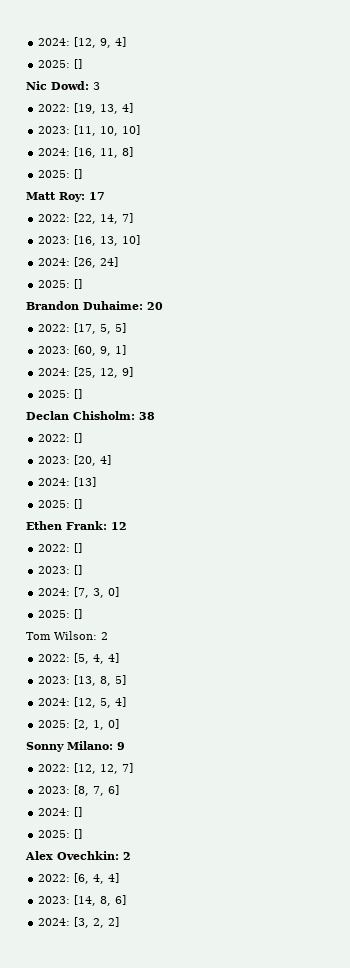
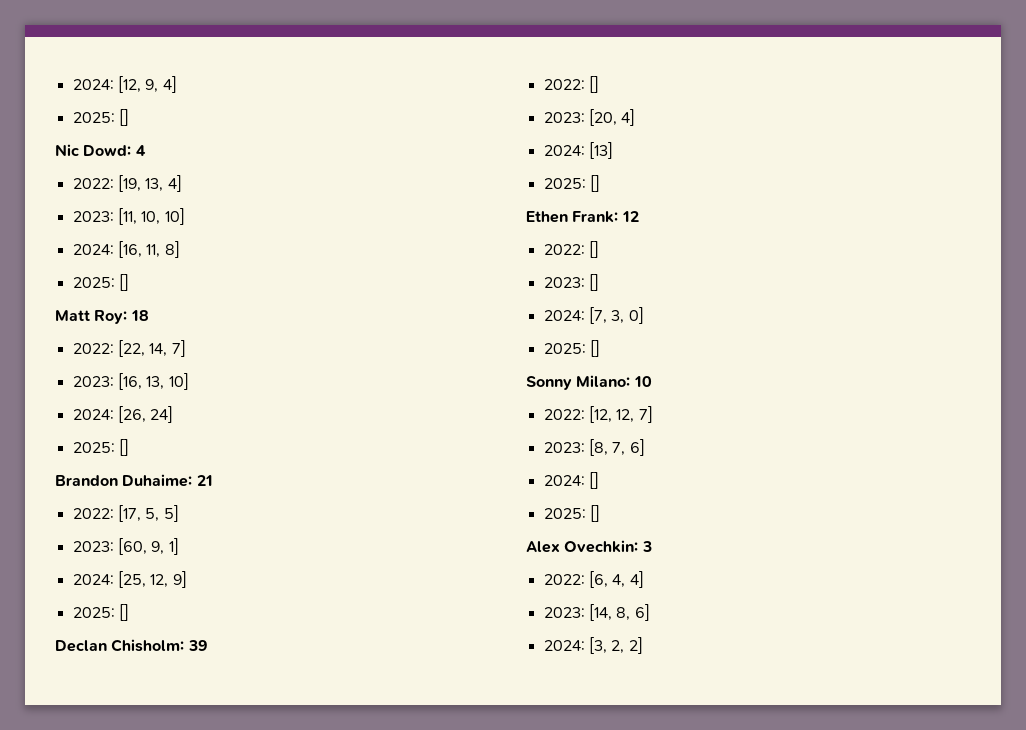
- Nic Dowd: 3
+ Nic Dowd: 4
- Matt Roy: 17
+ Matt Roy: 18
- Brandon Duhaime: 20
+ Brandon Duhaime: 21
- Declan Chisholm: 38
+ Declan Chisholm: 39
- Tom Wilson: 2
- 2022: [5, 4, 4]
- 2023: [13, 8, 5]
- 2024: [12, 5, 4]
- 2025: [2, 1, 0]
- Sonny Milano: 9
+ Sonny Milano: 10
- Alex Ovechkin: 2
+ Alex Ovechkin: 3

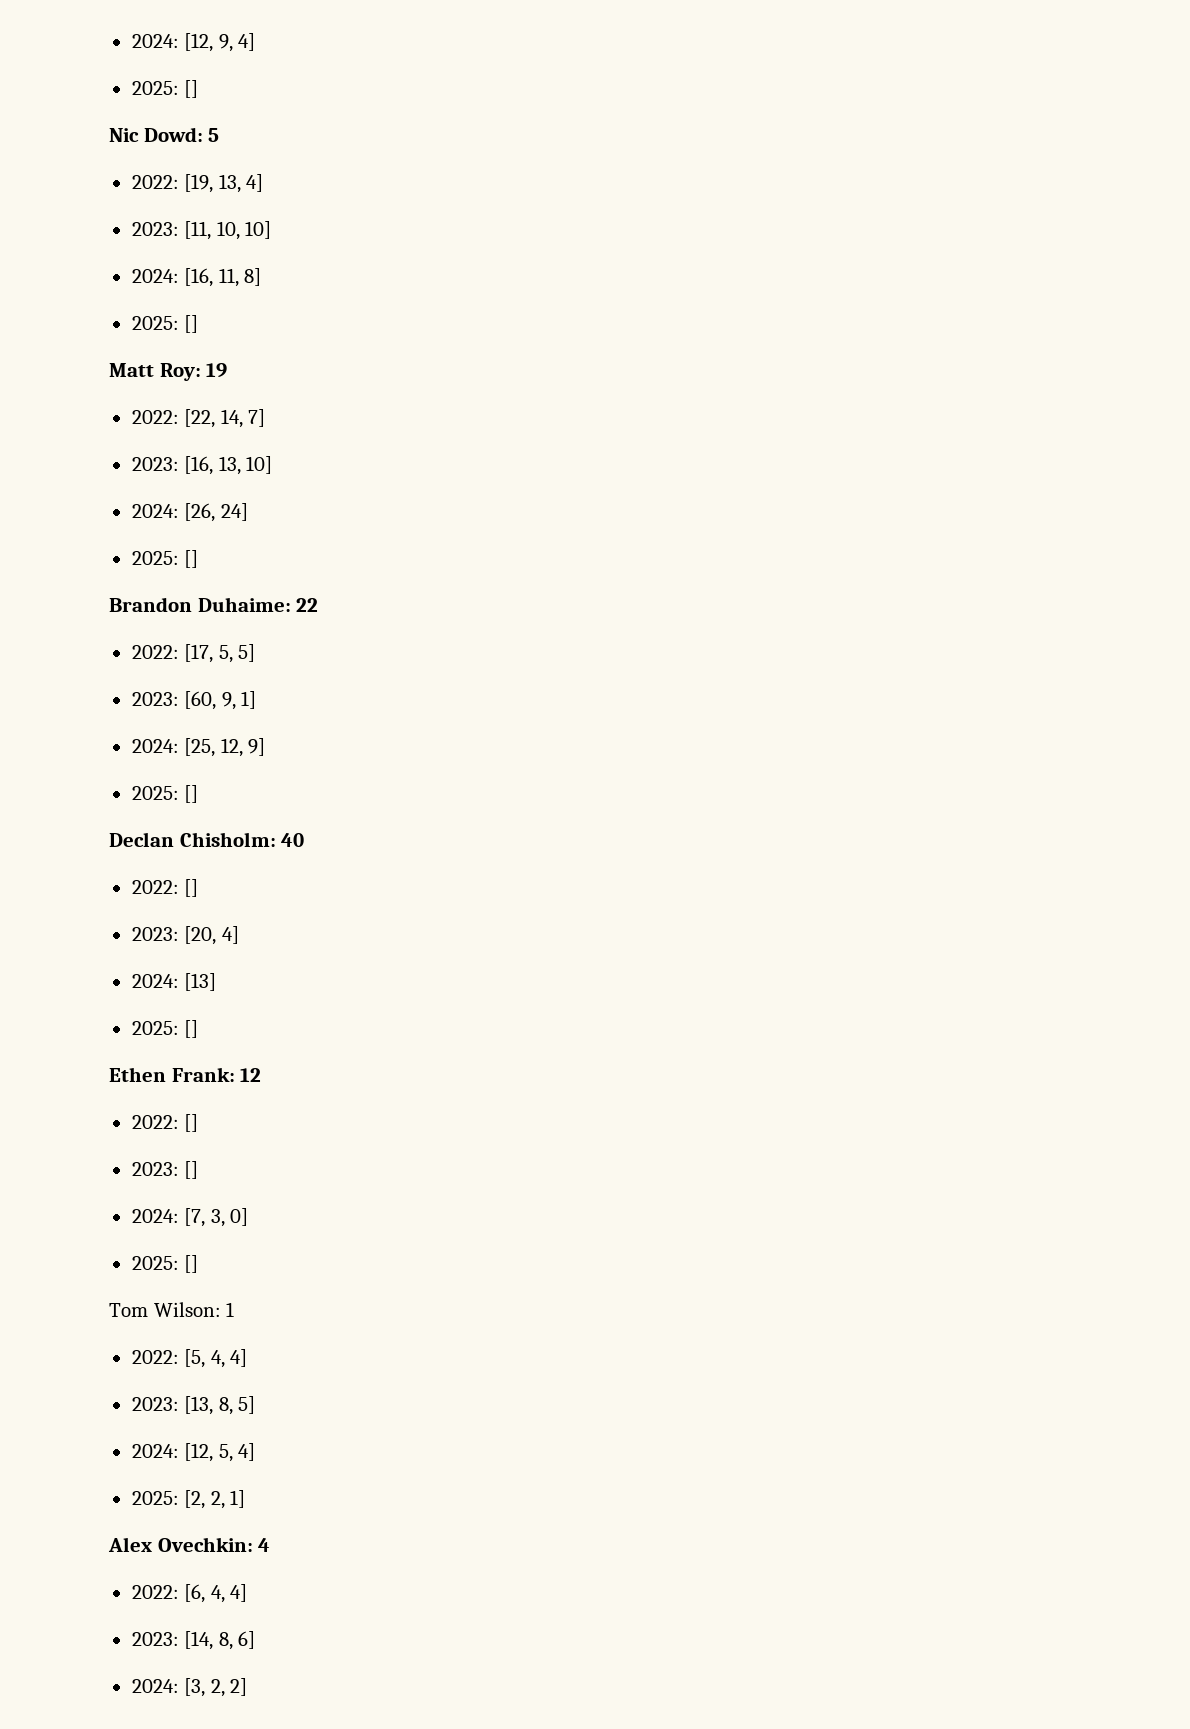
- Nic Dowd: 4
+ Nic Dowd: 5
- Matt Roy: 18
+ Matt Roy: 19
- Brandon Duhaime: 21
+ Brandon Duhaime: 22
- Declan Chisholm: 39
+ Declan Chisholm: 40
- Sonny Milano: 10
- 2022: [12, 12, 7]
- 2023: [8, 7, 6]
- 2024: []
- 2025: []
+ Tom Wilson: 1
+ 2022: [5, 4, 4]
+ 2023: [13, 8, 5]
+ 2024: [12, 5, 4]
+ 2025: [2, 2, 1]
- Alex Ovechkin: 3
+ Alex Ovechkin: 4

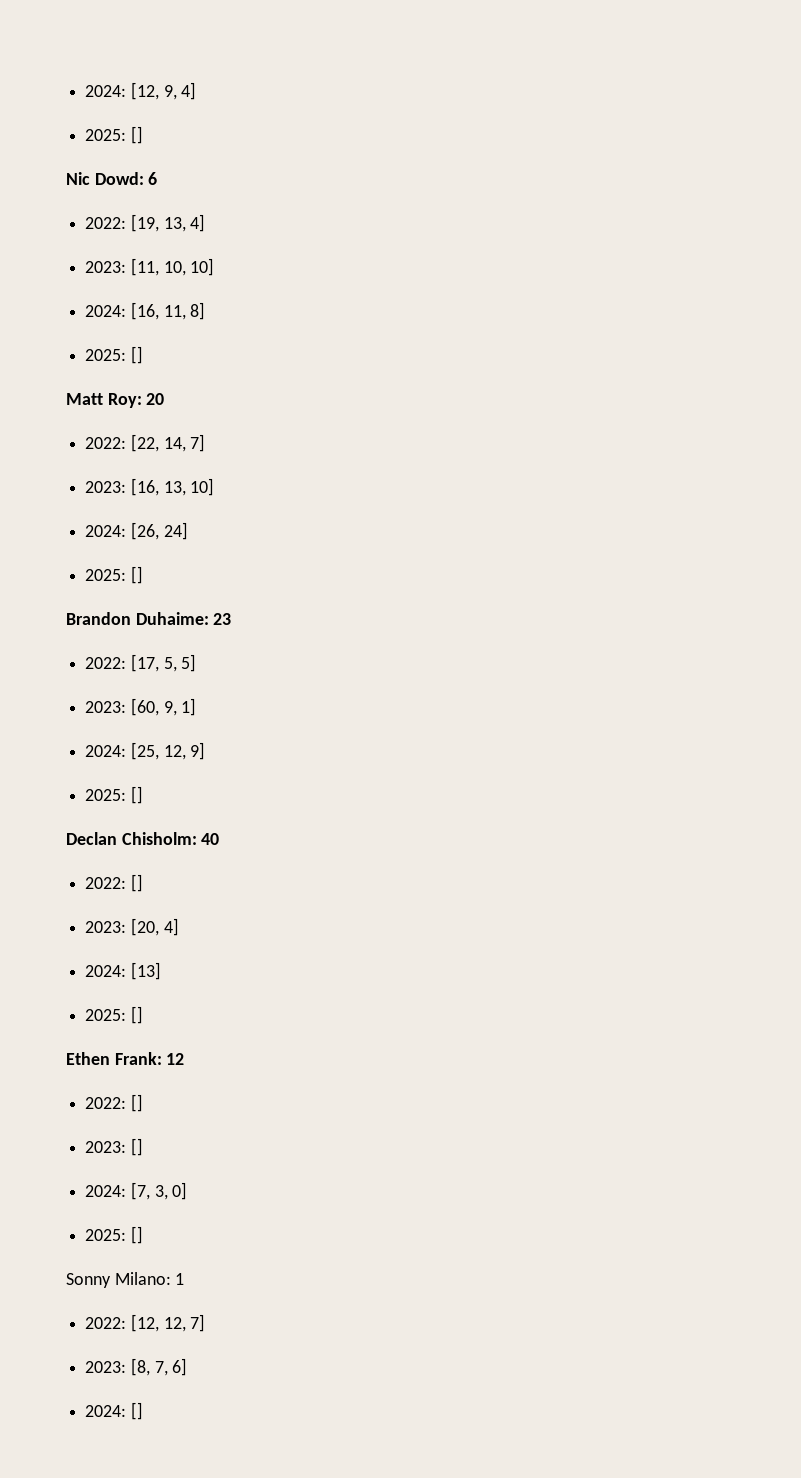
- Nic Dowd: 5
+ Nic Dowd: 6
- Matt Roy: 19
+ Matt Roy: 20
- Brandon Duhaime: 22
+ Brandon Duhaime: 23
- Tom Wilson: 1
+ Sonny Milano: 1
- 2022: [5, 4, 4]
- 2023: [13, 8, 5]
- 2024: [12, 5, 4]
- 2025: [2, 2, 1]
- Alex Ovechkin: 4
- 2022: [6, 4, 4]
- 2023: [14, 8, 6]
+ 2022: [12, 12, 7]
+ 2023: [8, 7, 6]
- 2024: [3, 2, 2]
+ 2024: []

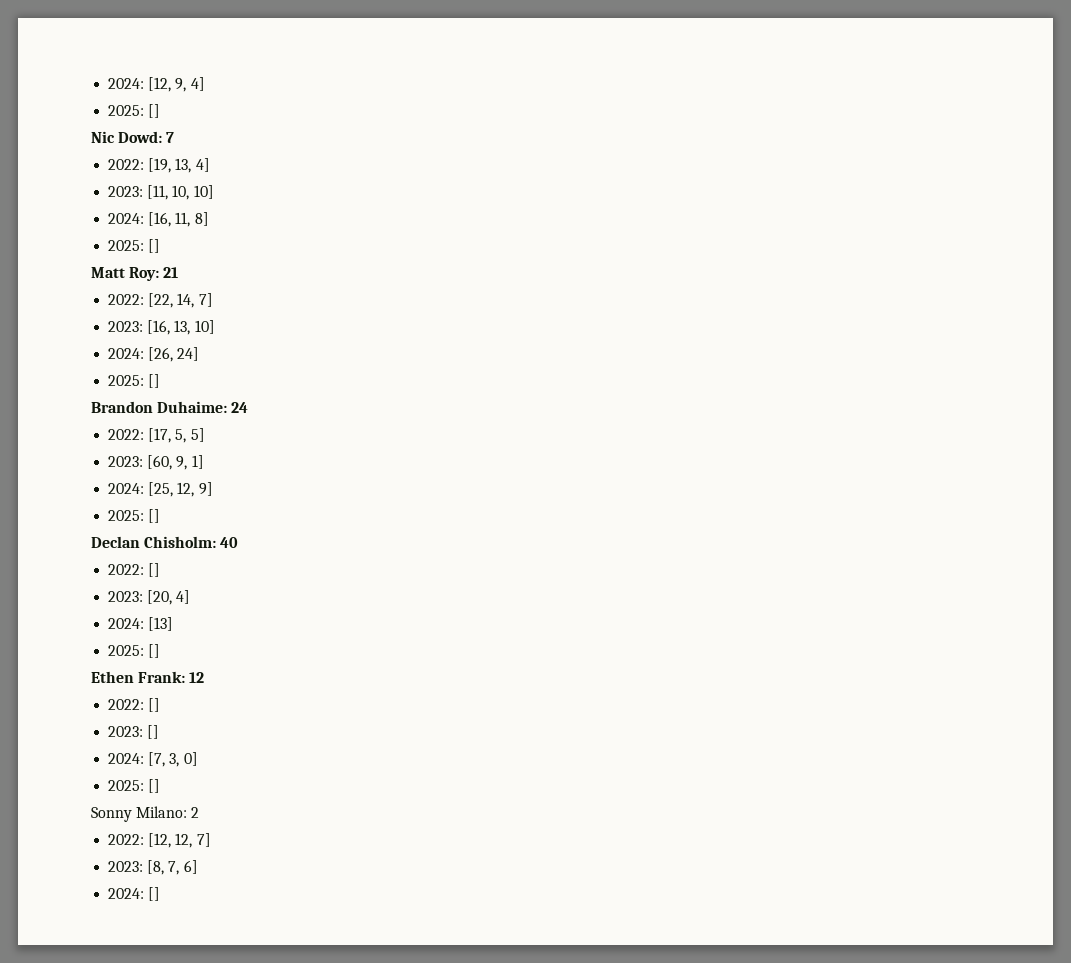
- Nic Dowd: 6
+ Nic Dowd: 7
- Matt Roy: 20
+ Matt Roy: 21
- Brandon Duhaime: 23
+ Brandon Duhaime: 24
- Sonny Milano: 1
+ Sonny Milano: 2

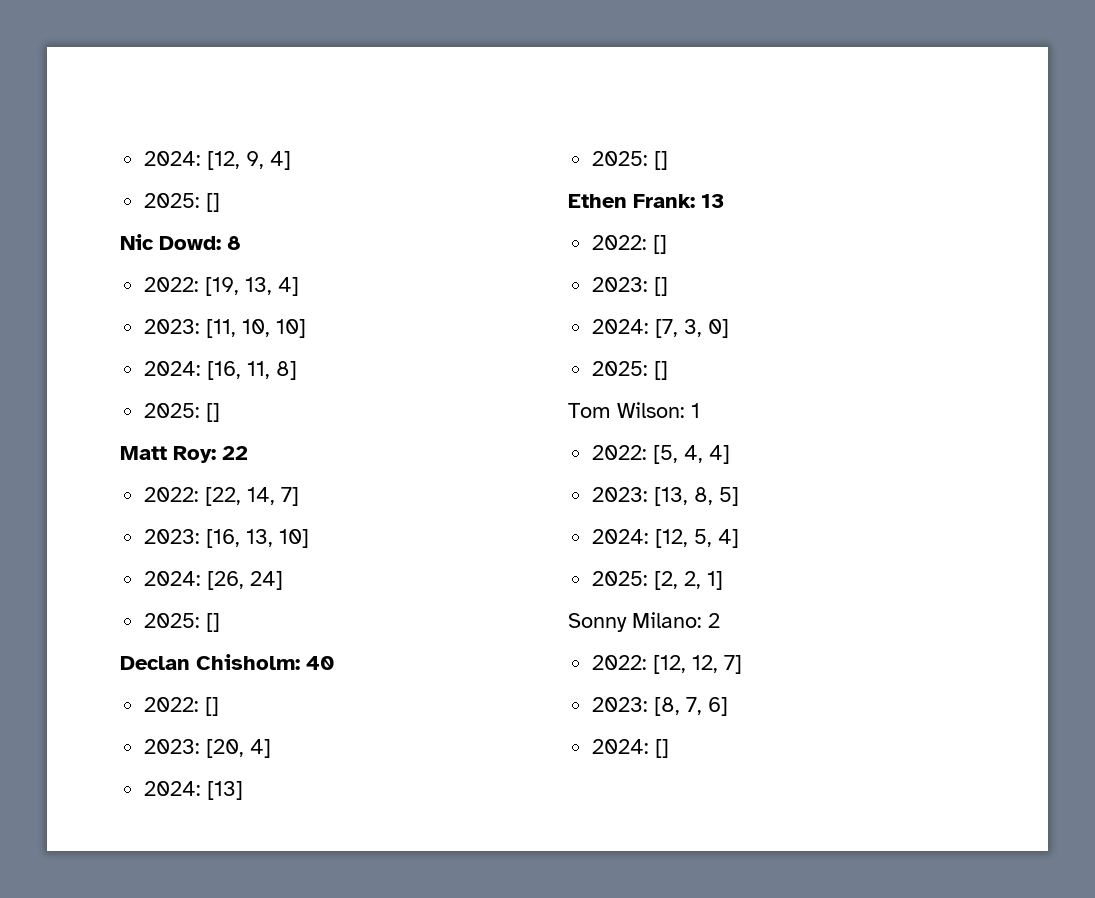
- Nic Dowd: 7
+ Nic Dowd: 8
- Matt Roy: 21
+ Matt Roy: 22
- Brandon Duhaime: 24
- 2022: [17, 5, 5]
- 2023: [60, 9, 1]
- 2024: [25, 12, 9]
- 2025: []
- Ethen Frank: 12
+ Ethen Frank: 13
+ Tom Wilson: 1
+ 2022: [5, 4, 4]
+ 2023: [13, 8, 5]
+ 2024: [12, 5, 4]
+ 2025: [2, 2, 1]

